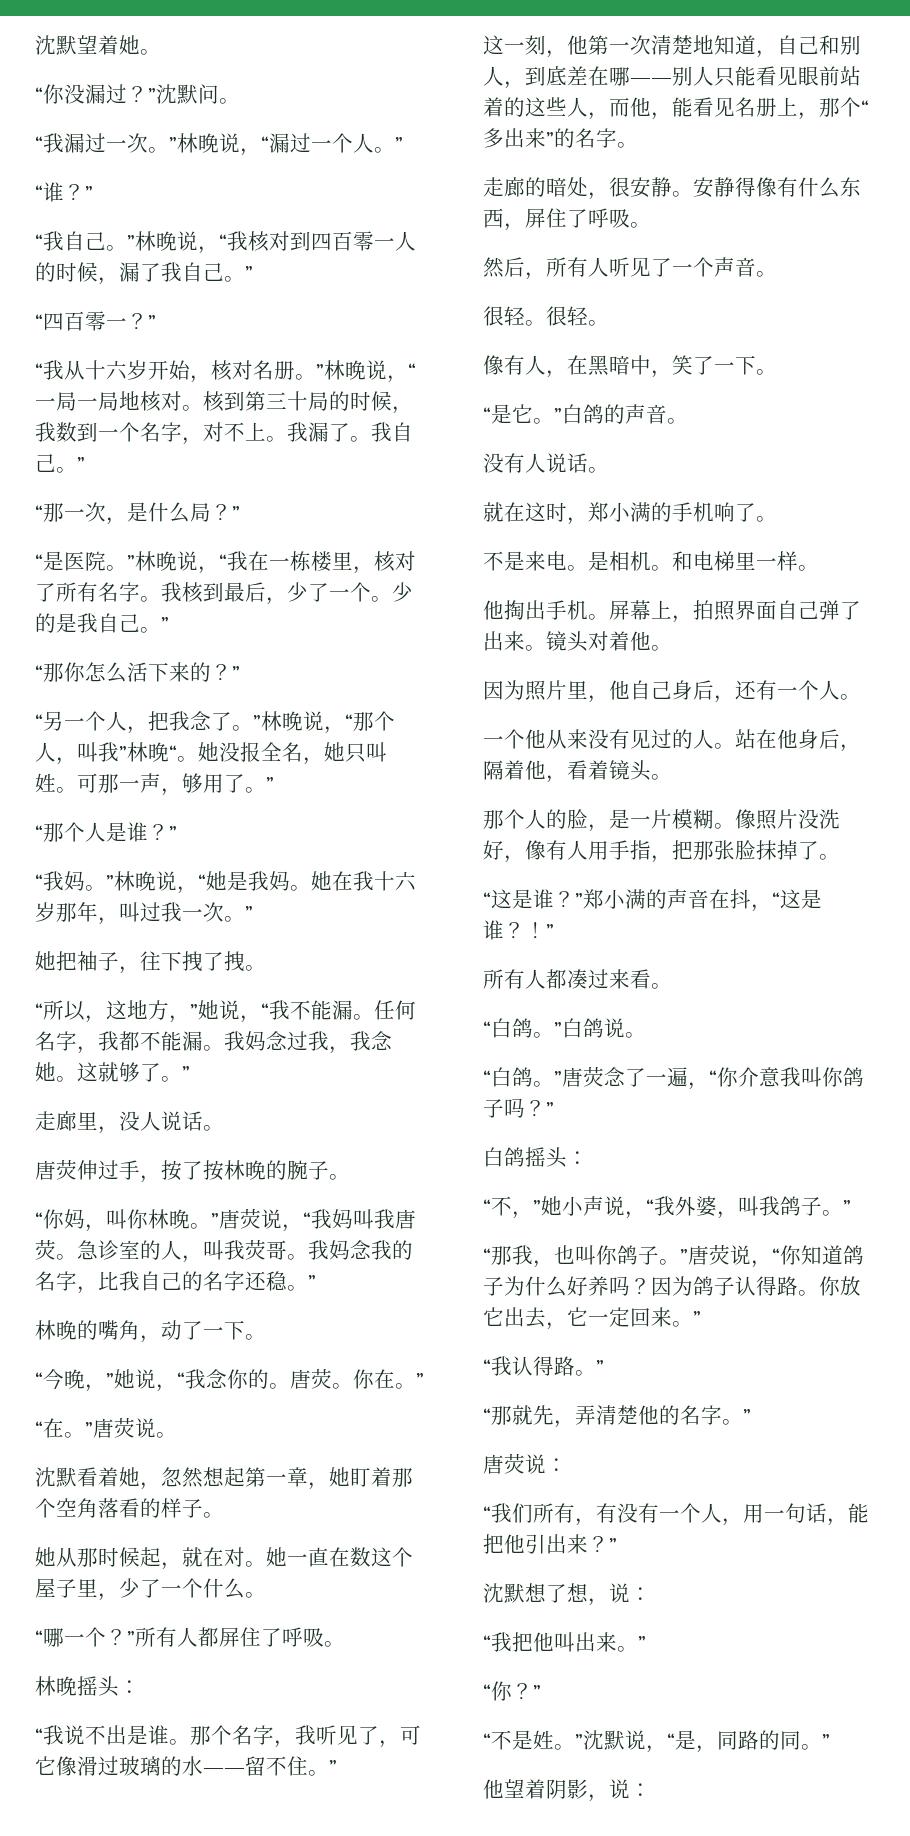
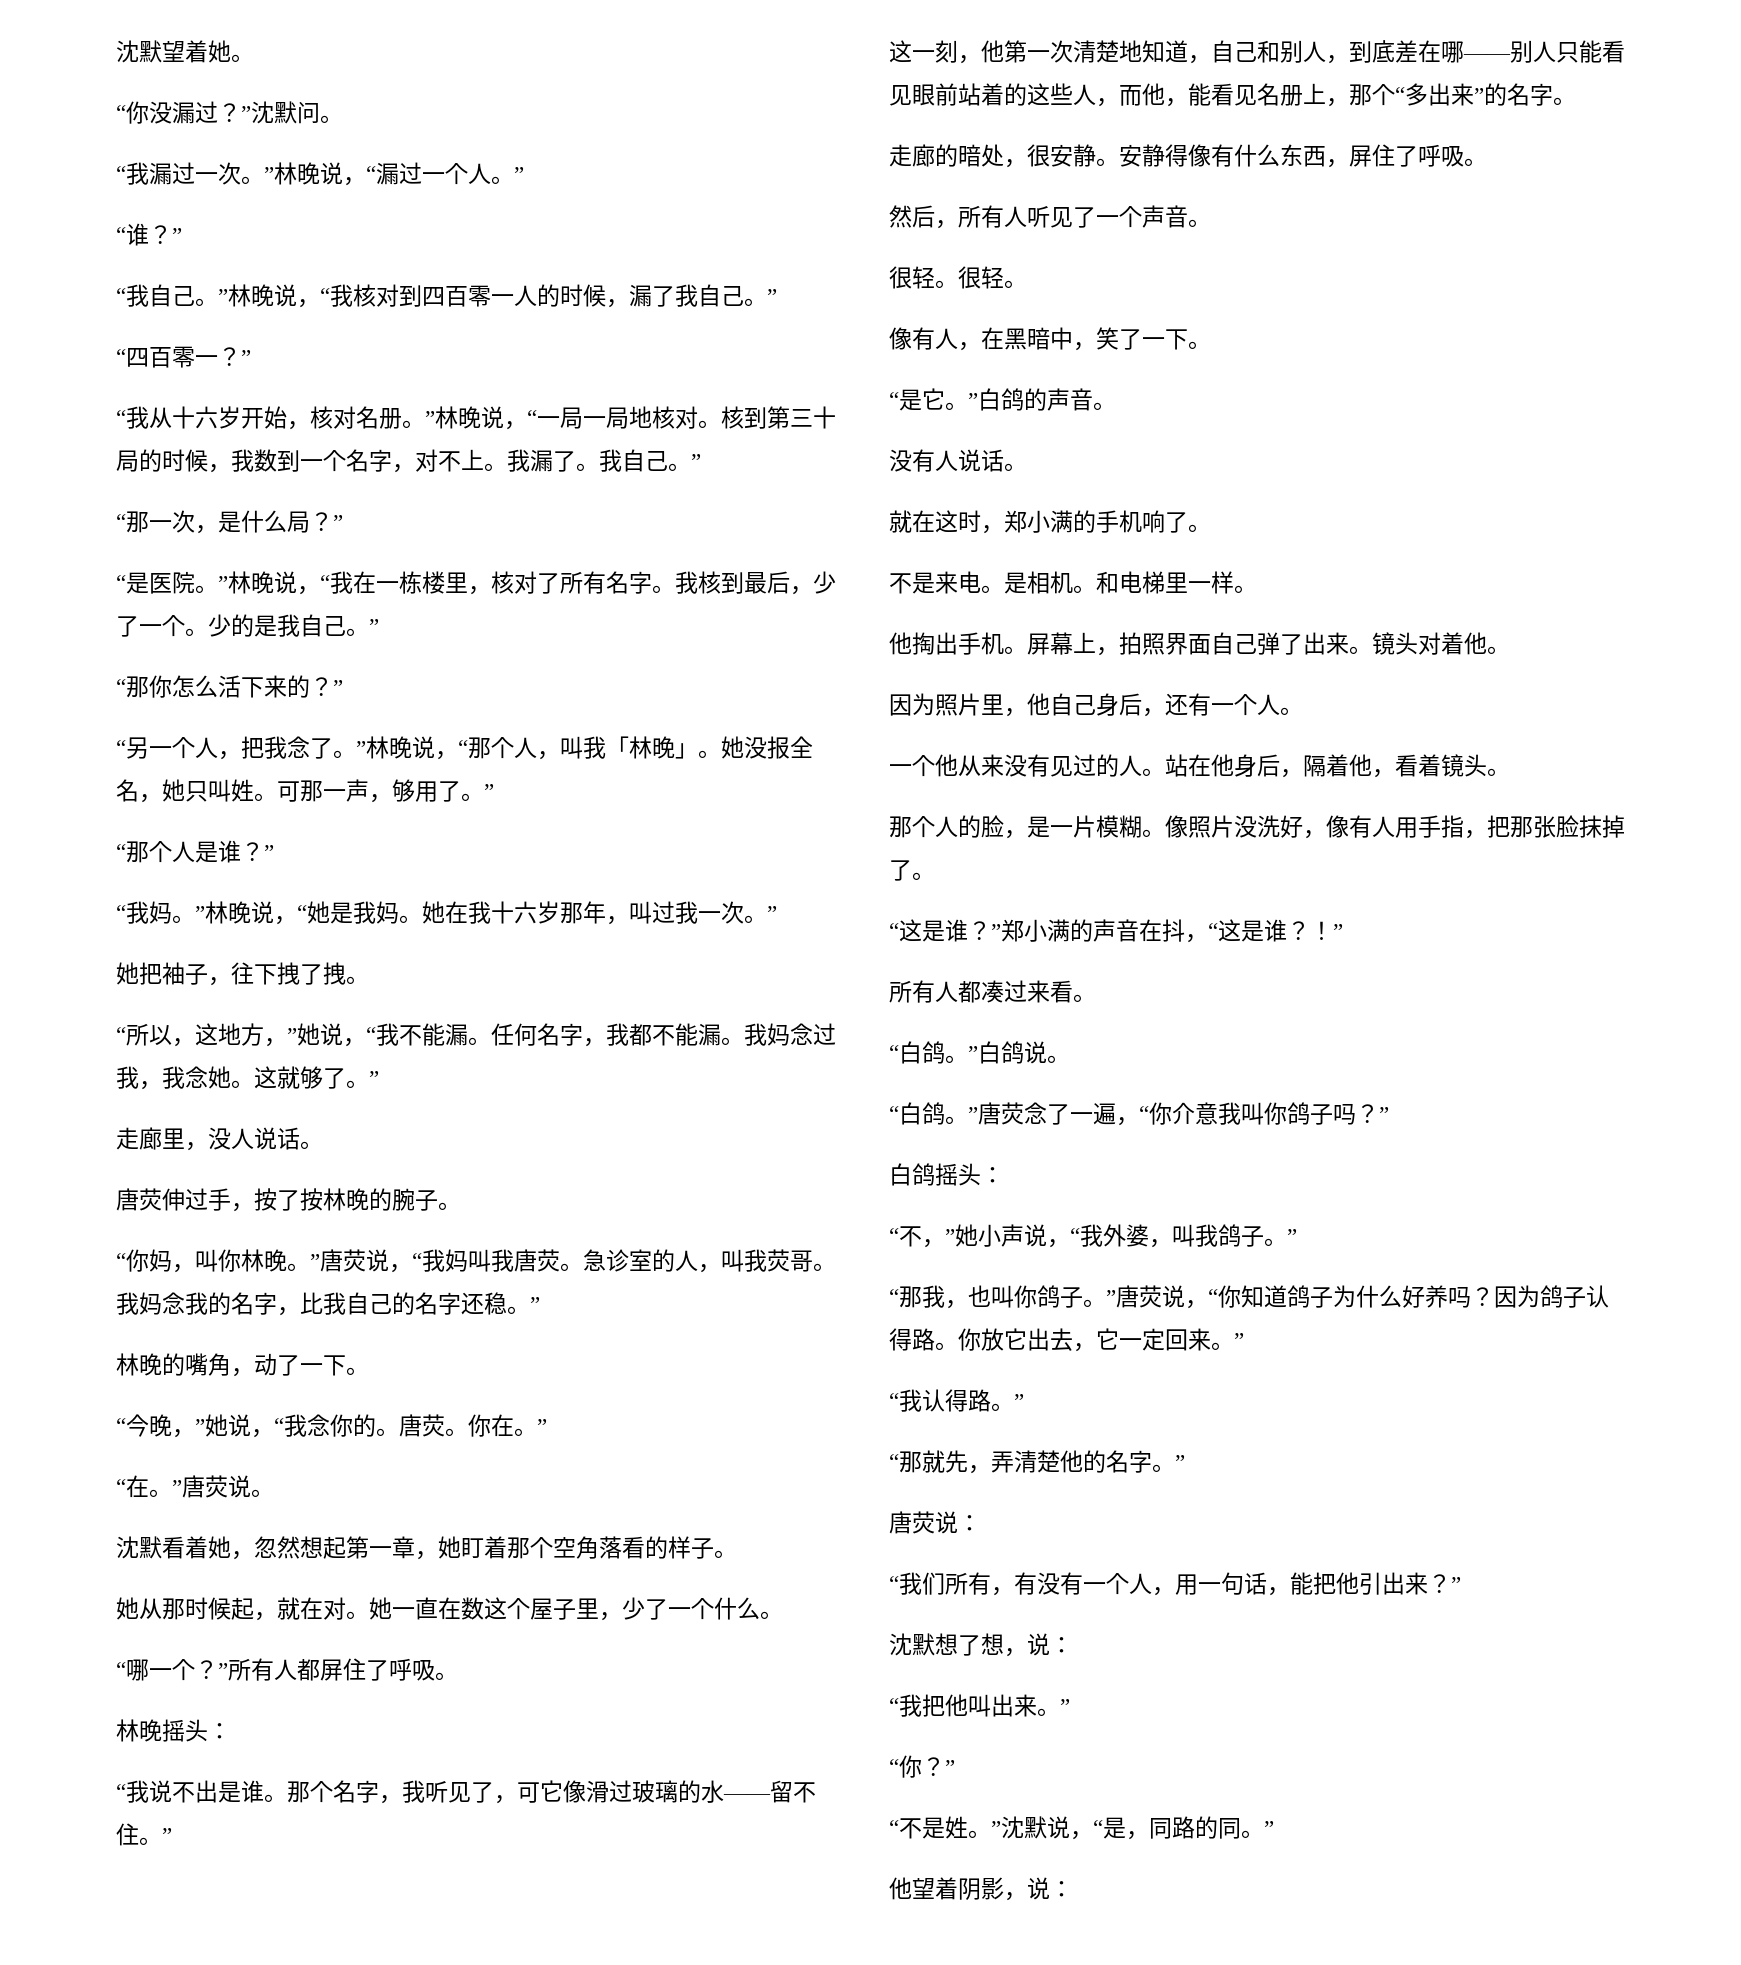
- “另一个人，把我念了。”林晚说，“那个人，叫我”林晚“。
+ “另一个人，把我念了。”林晚说，“那个人，叫我「林晚」。

